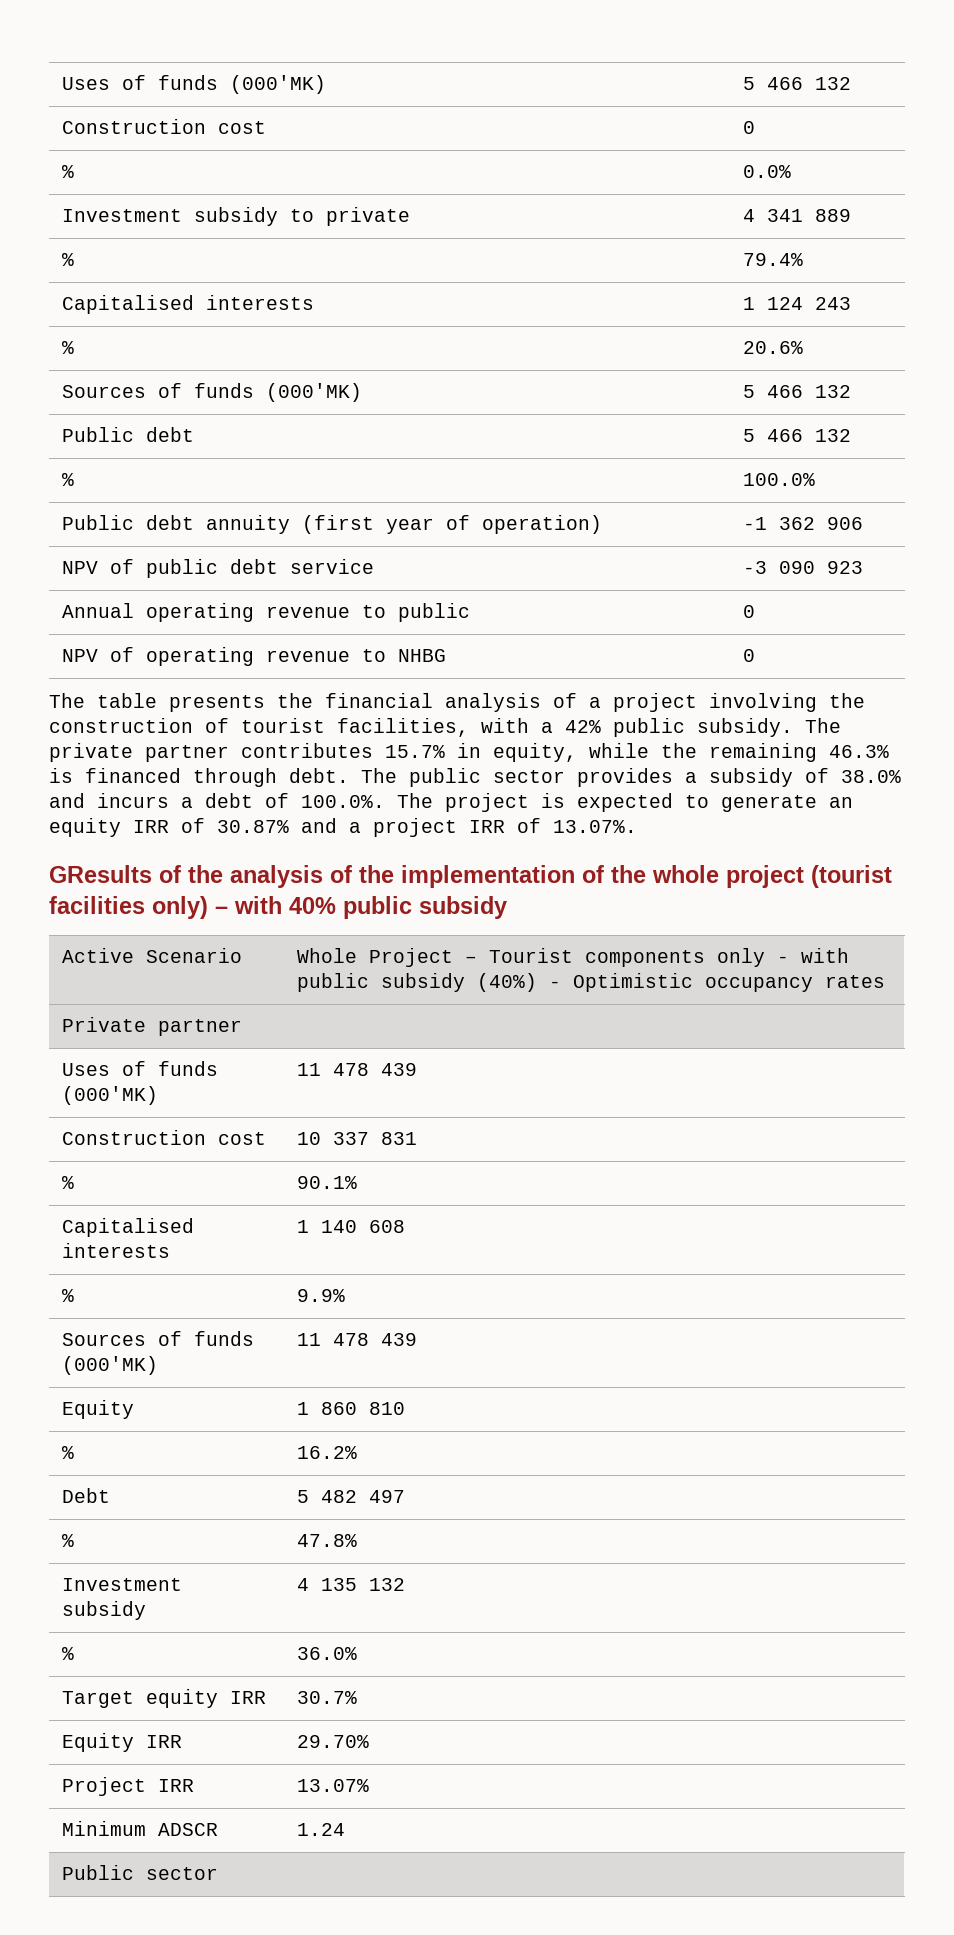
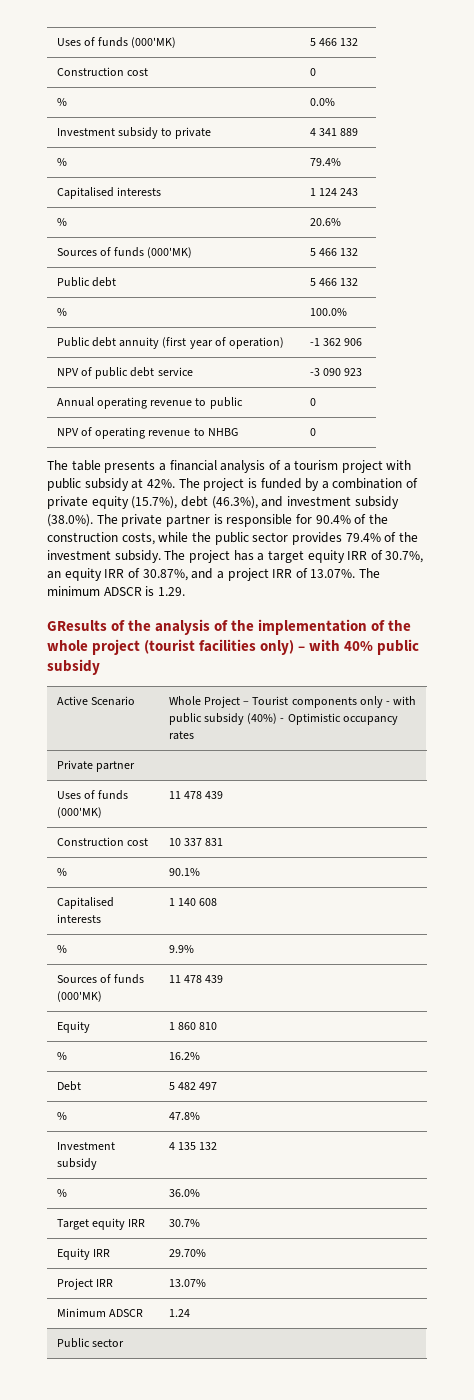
- The table presents the financial analysis of a project involving the construction of tourist facilities, with a 42% public subsidy. The private partner contributes 15.7% in equity, while the remaining 46.3% is financed through debt. The public sector provides a subsidy of 38.0% and incurs a debt of 100.0%. The project is expected to generate an equity IRR of 30.87% and a project IRR of 13.07%.
+ The table presents a financial analysis of a tourism project with public subsidy at 42%. The project is funded by a combination of private equity (15.7%), debt (46.3%), and investment subsidy (38.0%). The private partner is responsible for 90.4% of the construction costs, while the public sector provides 79.4% of the investment subsidy. The project has a target equity IRR of 30.7%, an equity IRR of 30.87%, and a project IRR of 13.07%. The minimum ADSCR is 1.29.

